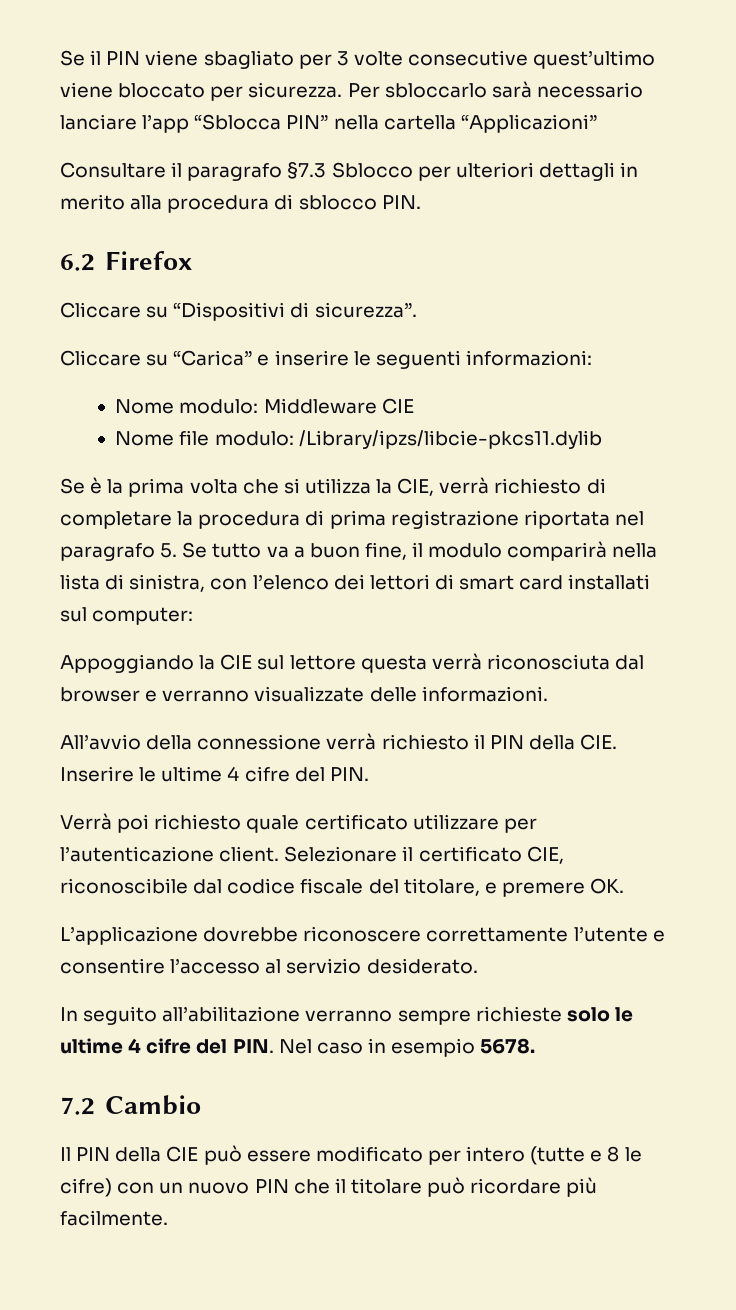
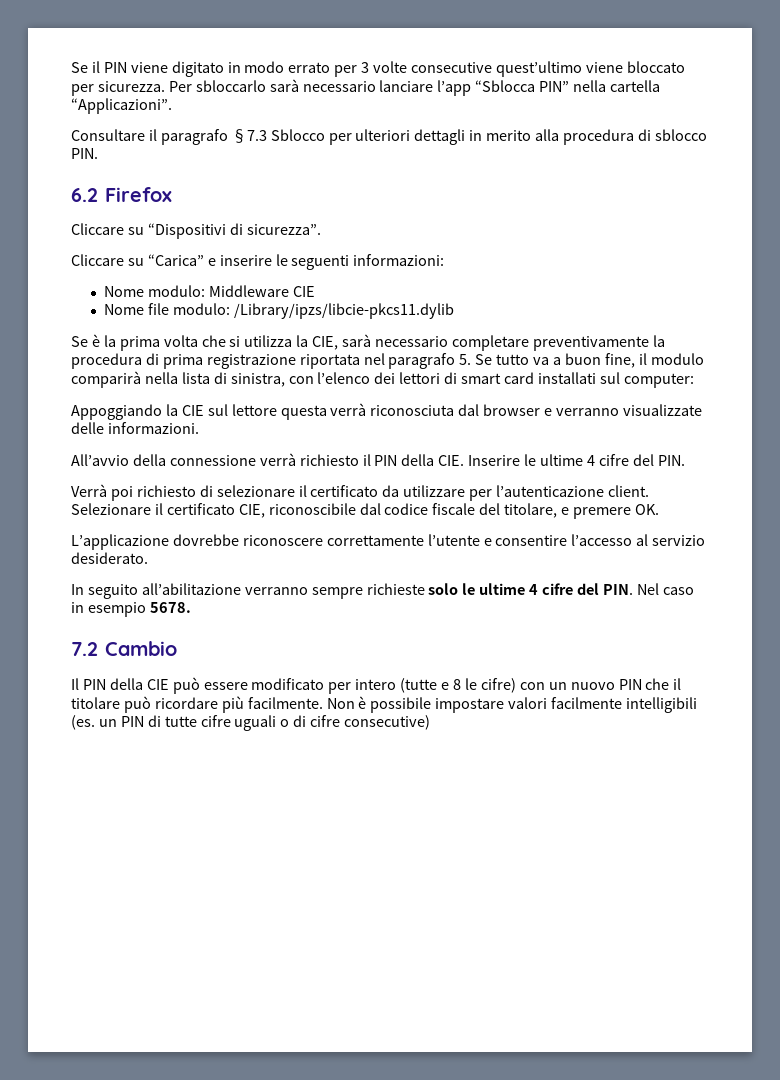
- Se il PIN viene sbagliato per 3 volte consecutive quest’ultimo viene bloccato per sicurezza.
+ Se il PIN viene digitato in modo errato per 3 volte consecutive quest’ultimo viene bloccato per sicurezza.
- Per sbloccarlo sarà necessario lanciare l’app “Sblocca PIN” nella cartella “Applicazioni”
+ Per sbloccarlo sarà necessario lanciare l’app “Sblocca PIN” nella cartella “Applicazioni”.
- Se è la prima volta che si utilizza la CIE, verrà richiesto di completare la procedura di prima registrazione riportata nel paragrafo 5. Se tutto va a buon fine, il modulo comparirà nella lista di sinistra, con l’elenco dei lettori di smart card installati sul computer:
+ Se è la prima volta che si utilizza la CIE, sarà necessario completare preventivamente la procedura di prima registrazione riportata nel paragrafo 5. Se tutto va a buon fine, il modulo comparirà nella lista di sinistra, con l’elenco dei lettori di smart card installati sul computer:
- Verrà poi richiesto quale certificato utilizzare per l’autenticazione client.
+ Verrà poi richiesto di selezionare il certificato da utilizzare per l’autenticazione client.
+ Non è possibile impostare valori facilmente intelligibili (es. un PIN di tutte cifre uguali o di cifre consecutive)

